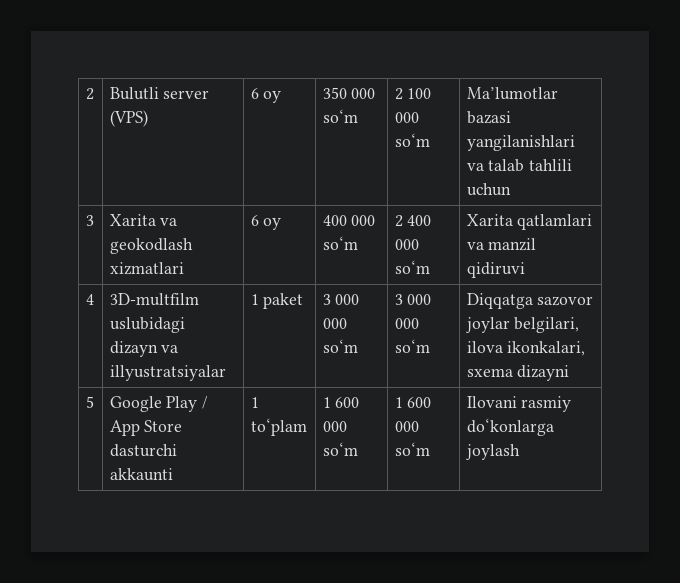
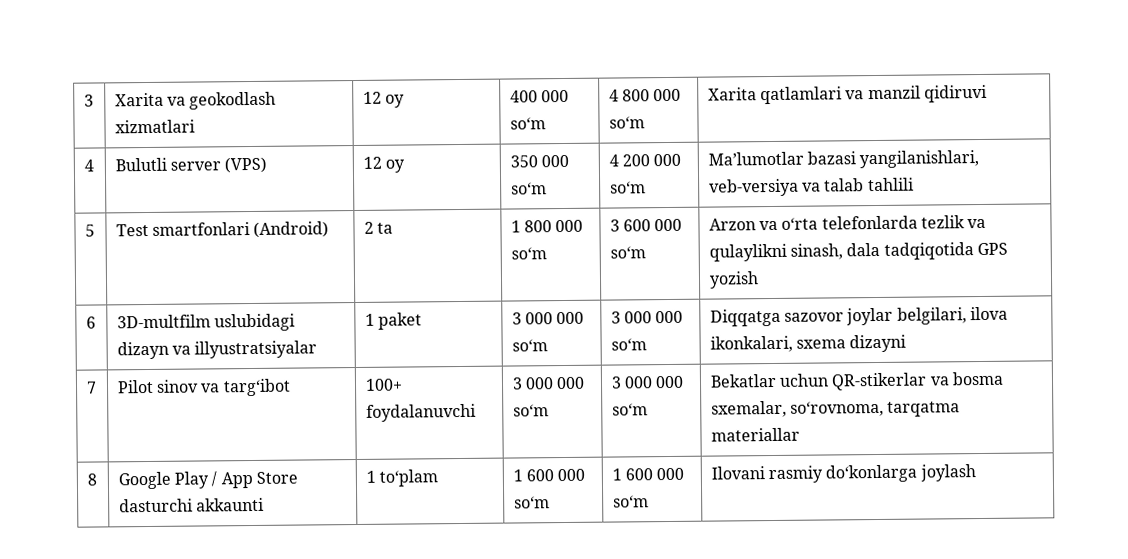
- 2 | Bulutli server (VPS) | 6 oy | 350 000 so‘m | 2 100 000 so‘m | Ma’lumotlar bazasi yangilanishlari va talab tahlili uchun
- 3 | Xarita va geokodlash xizmatlari | 6 oy | 400 000 so‘m | 2 400 000 so‘m | Xarita qatlamlari va manzil qidiruvi
+ 3 | Xarita va geokodlash xizmatlari | 12 oy | 400 000 so‘m | 4 800 000 so‘m | Xarita qatlamlari va manzil qidiruvi
- 4 | 3D-multfilm uslubidagi dizayn va illyustratsiyalar | 1 paket | 3 000 000 so‘m | 3 000 000 so‘m | Diqqatga sazovor joylar belgilari, ilova ikonkalari, sxema dizayni
+ 4 | Bulutli server (VPS) | 12 oy | 350 000 so‘m | 4 200 000 so‘m | Ma’lumotlar bazasi yangilanishlari, veb-versiya va talab tahlili
+ 5 | Test smartfonlari (Android) | 2 ta | 1 800 000 so‘m | 3 600 000 so‘m | Arzon va o‘rta telefonlarda tezlik va qulaylikni sinash, dala tadqiqotida GPS yozish
+ 6 | 3D-multfilm uslubidagi dizayn va illyustratsiyalar | 1 paket | 3 000 000 so‘m | 3 000 000 so‘m | Diqqatga sazovor joylar belgilari, ilova ikonkalari, sxema dizayni
- 5 | Google Play / App Store dasturchi akkaunti | 1 to‘plam | 1 600 000 so‘m | 1 600 000 so‘m | Ilovani rasmiy do‘konlarga joylash
+ 7 | Pilot sinov va targ‘ibot | 100+ foydalanuvchi | 3 000 000 so‘m | 3 000 000 so‘m | Bekatlar uchun QR-stikerlar va bosma sxemalar, so‘rovnoma, tarqatma materiallar
+ 8 | Google Play / App Store dasturchi akkaunti | 1 to‘plam | 1 600 000 so‘m | 1 600 000 so‘m | Ilovani rasmiy do‘konlarga joylash

